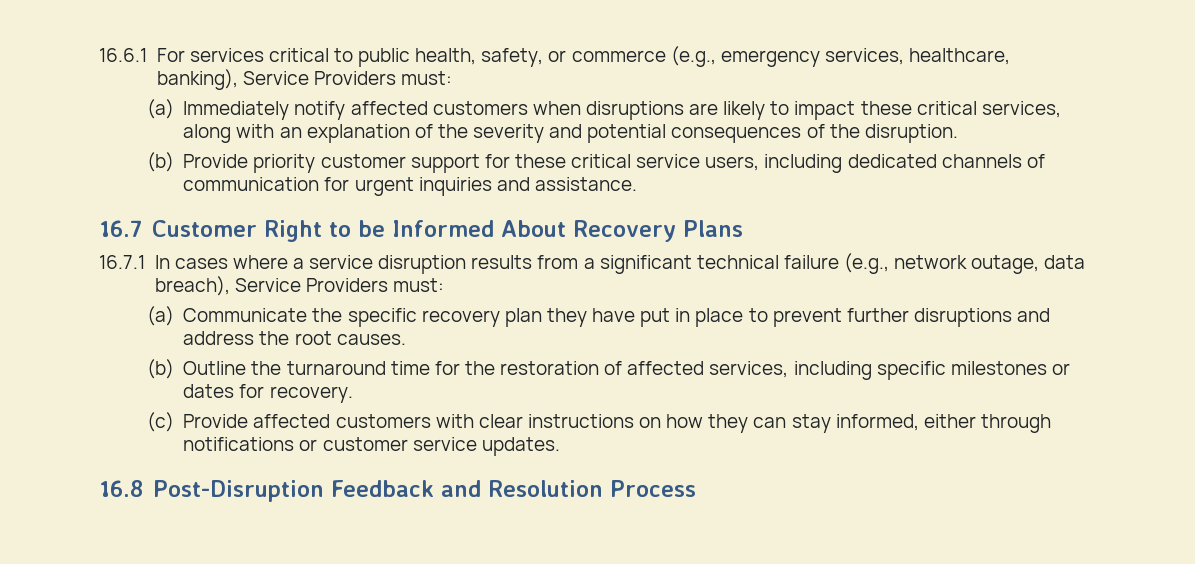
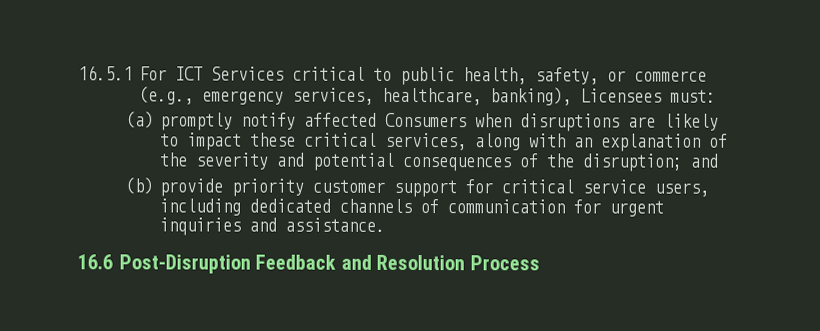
- 16.6.1 For services critical to public health, safety, or commerce (e.g., emergency services, healthcare, banking), Service Providers must:
- (a) Immediately notify affected customers when disruptions are likely to impact these critical services, along with an explanation of the severity and potential consequences of the disruption.
- (b) Provide priority customer support for these critical service users, including dedicated channels of communication for urgent inquiries and assistance.
+ 16.5.1 For ICT Services critical to public health, safety, or commerce (e.g., emergency services, healthcare, banking), Licensees must:
+ (a) promptly notify affected Consumers when disruptions are likely to impact these critical services, along with an explanation of the severity and potential consequences of the disruption; and
+ (b) provide priority customer support for critical service users, including dedicated channels of communication for urgent inquiries and assistance.
- 16.7 Customer Right to be Informed About Recovery Plans
- 16.7.1 In cases where a service disruption results from a significant technical failure (e.g., network outage, data breach), Service Providers must:
- (a) Communicate the specific recovery plan they have put in place to prevent further disruptions and address the root causes.
- (b) Outline the turnaround time for the restoration of affected services, including specific milestones or dates for recovery.
- (c) Provide affected customers with clear instructions on how they can stay informed, either through notifications or customer service updates.
- 16.8 Post-Disruption Feedback and Resolution Process
+ 16.6 Post-Disruption Feedback and Resolution Process

